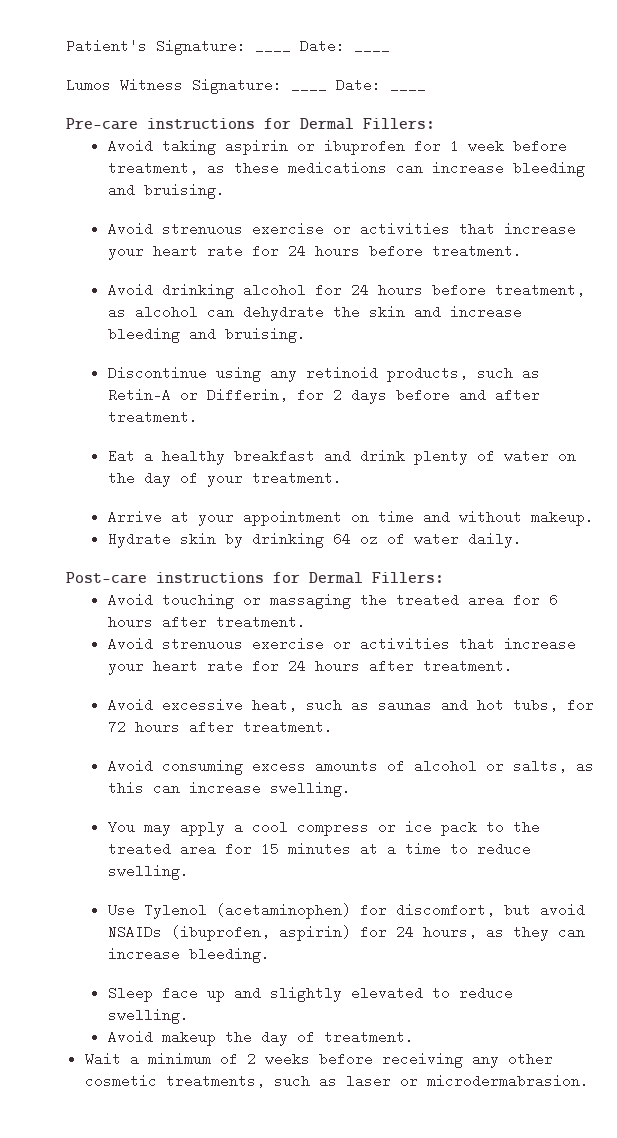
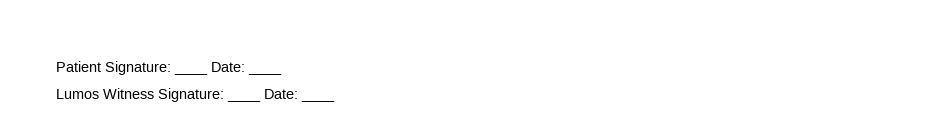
- Patient's Signature: ____ Date: ____
+ Patient Signature: ____ Date: ____
- Pre-care instructions for Dermal Fillers:
- Avoid taking aspirin or ibuprofen for 1 week before treatment, as these medications can increase bleeding and bruising.
- Avoid strenuous exercise or activities that increase your heart rate for 24 hours before treatment.
- Avoid drinking alcohol for 24 hours before treatment, as alcohol can dehydrate the skin and increase bleeding and bruising.
- Discontinue using any retinoid products, such as Retin-A or Differin, for 2 days before and after treatment.
- Eat a healthy breakfast and drink plenty of water on the day of your treatment.
- Arrive at your appointment on time and without makeup.
- Hydrate skin by drinking 64 oz of water daily.
- Post-care instructions for Dermal Fillers:
- Avoid touching or massaging the treated area for 6 hours after treatment.
- Avoid strenuous exercise or activities that increase your heart rate for 24 hours after treatment.
- Avoid excessive heat, such as saunas and hot tubs, for 72 hours after treatment.
- Avoid consuming excess amounts of alcohol or salts, as this can increase swelling.
- You may apply a cool compress or ice pack to the treated area for 15 minutes at a time to reduce swelling.
- Use Tylenol (acetaminophen) for discomfort, but avoid NSAIDs (ibuprofen, aspirin) for 24 hours, as they can increase bleeding.
- Sleep face up and slightly elevated to reduce swelling.
- Avoid makeup the day of treatment.
- Wait a minimum of 2 weeks before receiving any other cosmetic treatments, such as laser or microdermabrasion.

